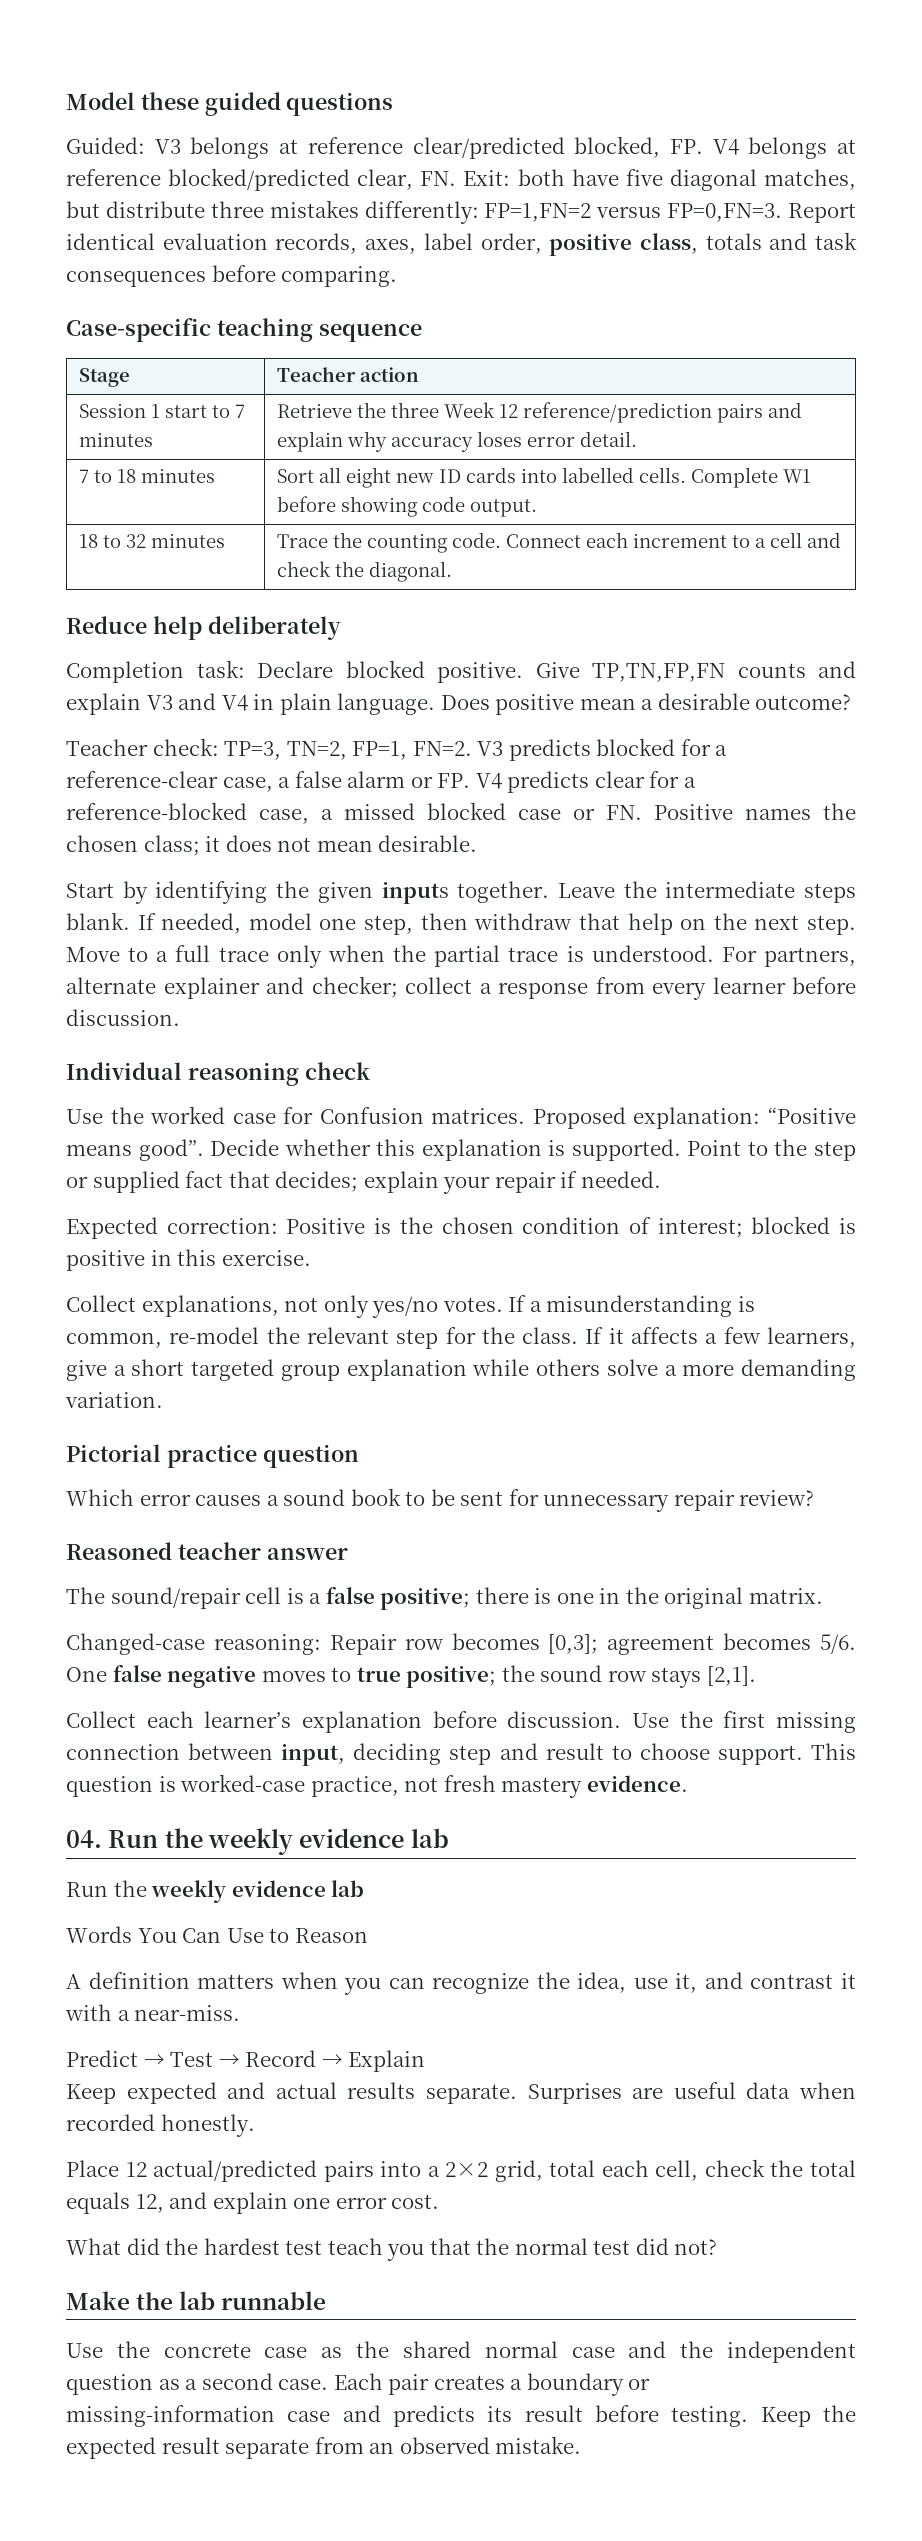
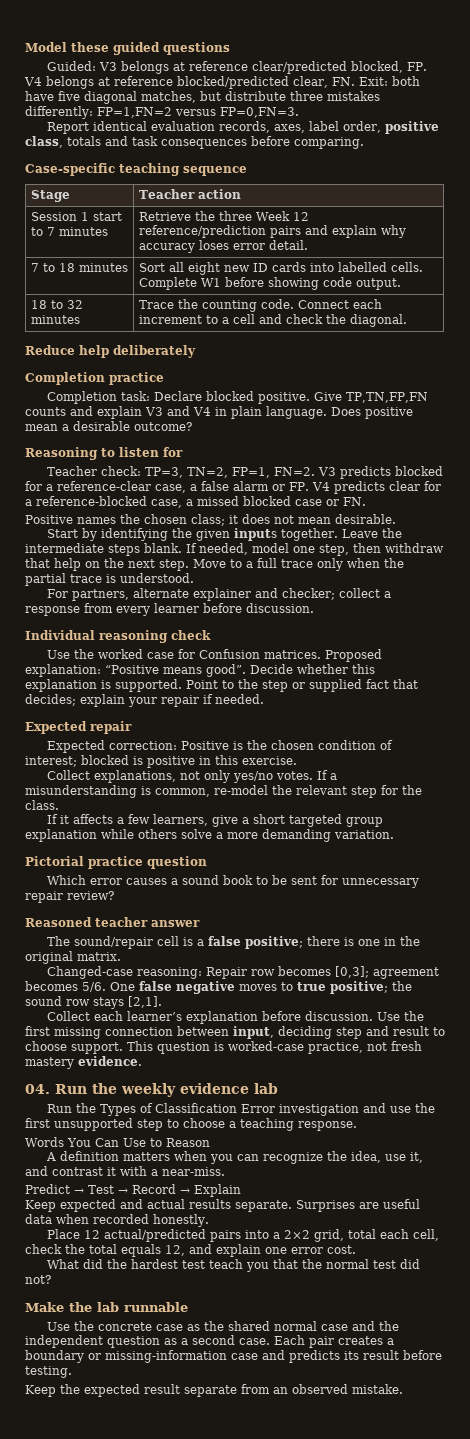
- Guided: V3 belongs at reference clear/predicted blocked, FP. V4 belongs at reference blocked/predicted clear, FN. Exit: both have five diagonal matches, but distribute three mistakes differently: FP=1,FN=2 versus FP=0,FN=3. Report identical evaluation records, axes, label order, positive class, totals and task consequences before comparing.
+ Guided: V3 belongs at reference clear/predicted blocked, FP. V4 belongs at reference blocked/predicted clear, FN. Exit: both have five diagonal matches, but distribute three mistakes differently: FP=1,FN=2 versus FP=0,FN=3.
+ Report identical evaluation records, axes, label order, positive class, totals and task consequences before comparing.
+ Completion practice
+ Reasoning to listen for
- V3 predicts blocked for a reference-clear case, a false alarm or FP. V4 predicts clear for a reference-blocked case, a missed blocked case or FN. Positive names the chosen class; it does not mean desirable.
+ V3 predicts blocked for a reference-clear case, a false alarm or FP. V4 predicts clear for a reference-blocked case, a missed blocked case or FN.
+ Positive names the chosen class; it does not mean desirable.
- Move to a full trace only when the partial trace is understood. For partners, alternate explainer and checker; collect a response from every learner before discussion.
+ Move to a full trace only when the partial trace is understood.
+ For partners, alternate explainer and checker; collect a response from every learner before discussion.
+ Expected repair
- If a misunderstanding is common, re-model the relevant step for the class. If it affects a few learners, give a short targeted group explanation while others solve a more demanding variation.
+ If a misunderstanding is common, re-model the relevant step for the class.
+ If it affects a few learners, give a short targeted group explanation while others solve a more demanding variation.
  04. Run the weekly evidence lab
- Run the weekly evidence lab
+ Run the Types of Classification Error investigation and use the first unsupported step to choose a teaching response.
- Each pair creates a boundary or missing-information case and predicts its result before testing. Keep the expected result separate from an observed mistake.
+ Each pair creates a boundary or missing-information case and predicts its result before testing.
+ Keep the expected result separate from an observed mistake.

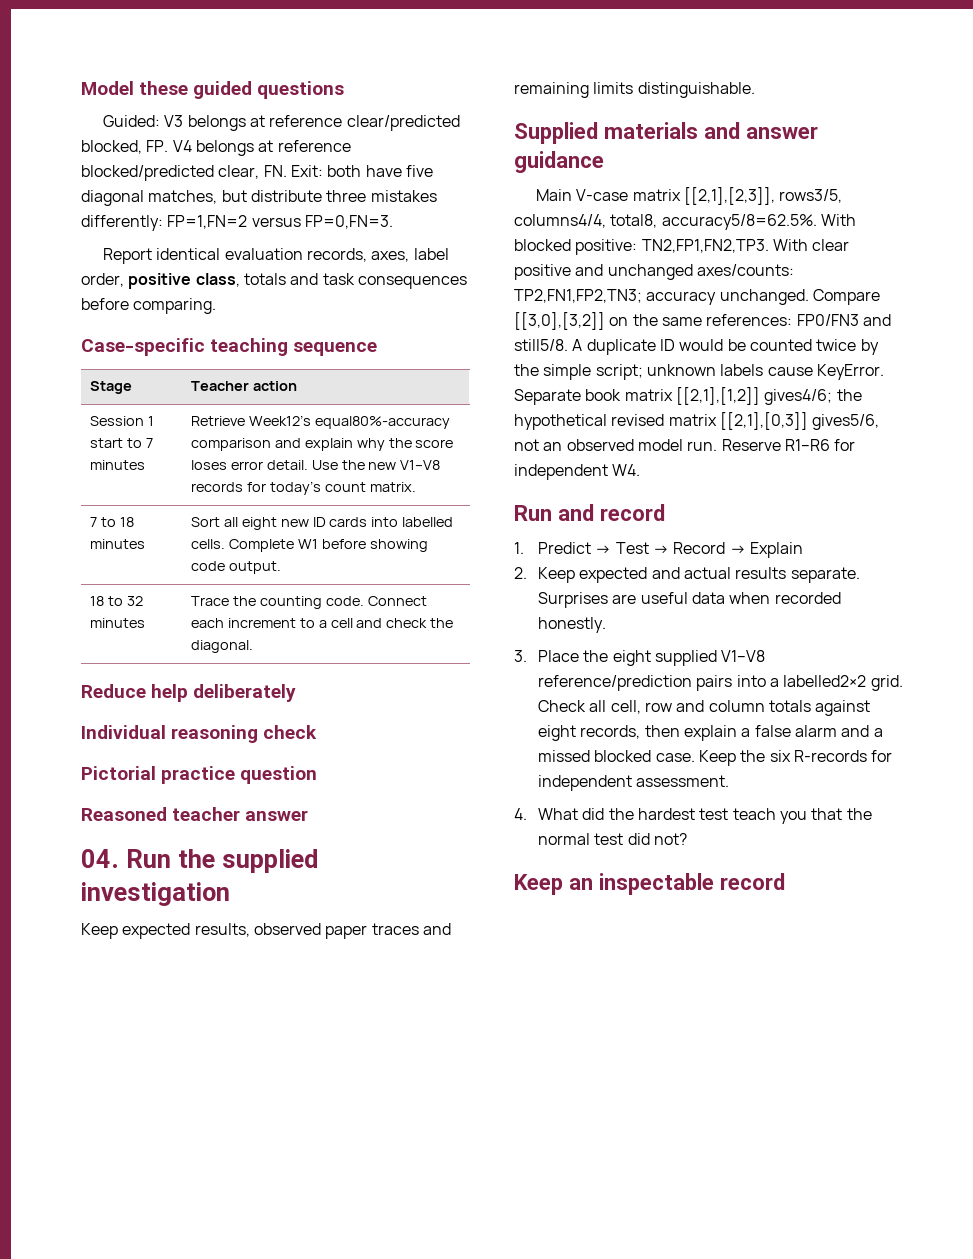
- Session 1 start to 7 minutes | Retrieve the three Week 12 reference/prediction pairs and explain why accuracy loses error detail.
+ Session 1 start to 7 minutes | Retrieve Week12’s equal80%-accuracy comparison and explain why the score loses error detail. Use the new V1–V8 records for today’s count matrix.
- Completion practice
- Completion task: Declare blocked positive. Give TP,TN,FP,FN counts and explain V3 and V4 in plain language. Does positive mean a desirable outcome?
- Reasoning to listen for
- Teacher check: TP=3, TN=2, FP=1, FN=2. V3 predicts blocked for a reference-clear case, a false alarm or FP. V4 predicts clear for a reference-blocked case, a missed blocked case or FN.
- Positive names the chosen class; it does not mean desirable.
- Start by identifying the given inputs together. Leave the intermediate steps blank. If needed, model one step, then withdraw that help on the next step. Move to a full trace only when the partial trace is understood.
- For partners, alternate explainer and checker; collect a response from every learner before discussion.
  Individual reasoning check
- Use the worked case for Confusion matrices. Proposed explanation: “Positive means good”. Decide whether this explanation is supported. Point to the step or supplied fact that decides; explain your repair if needed.
- Expected repair
- Expected correction: Positive is the chosen condition of interest; blocked is positive in this exercise.
- Collect explanations, not only yes/no votes. If a misunderstanding is common, re-model the relevant step for the class.
- If it affects a few learners, give a short targeted group explanation while others solve a more demanding variation.
  Pictorial practice question
- Which error causes a sound book to be sent for unnecessary repair review?
  Reasoned teacher answer
- The sound/repair cell is a false positive; there is one in the original matrix.
- Changed-case reasoning: Repair row becomes [0,3]; agreement becomes 5/6. One false negative moves to true positive; the sound row stays [2,1].
- Collect each learner’s explanation before discussion. Use the first missing connection between input, deciding step and result to choose support. This question is worked-case practice, not fresh mastery evidence.
- 04. Run the weekly evidence lab
- Run the Types of Classification Error investigation and use the first unsupported step to choose a teaching response.
- Words You Can Use to Reason
- A definition matters when you can recognize the idea, use it, and contrast it with a near-miss.
- Predict → Test → Record → Explain
+ 04. Run the supplied investigation
+ Keep expected results, observed paper traces and remaining limits distinguishable.
+ Supplied materials and answer guidance
+ Main V-case matrix [[2,1],[2,3]], rows3/5, columns4/4, total8, accuracy5/8=62.5%. With blocked positive: TN2,FP1,FN2,TP3. With clear positive and unchanged axes/counts: TP2,FN1,FP2,TN3; accuracy unchanged. Compare [[3,0],[3,2]] on the same references: FP0/FN3 and still5/8. A duplicate ID would be counted twice by the simple script; unknown labels cause KeyError. Separate book matrix [[2,1],[1,2]] gives4/6; the hypothetical revised matrix [[2,1],[0,3]] gives5/6, not an observed model run. Reserve R1–R6 for independent W4.
+ Run and record
+ 1. Predict → Test → Record → Explain
- Keep expected and actual results separate.
+ 2. Keep expected and actual results separate.
- Place 12 actual/predicted pairs into a 2×2 grid, total each cell, check the total equals 12, and explain one error cost.
- What did the hardest test teach you that the normal test did not?
+ 3. Place the eight supplied V1–V8 reference/prediction pairs into a labelled2×2 grid. Check all cell, row and column totals against eight records, then explain a false alarm and a missed blocked case. Keep the six R-records for independent assessment.
+ 4. What did the hardest test teach you that the normal test did not?
- Make the lab runnable
- Use the concrete case as the shared normal case and the independent question as a second case. Each pair creates a boundary or missing-information case and predicts its result before testing.
- Keep the expected result separate from an observed mistake.
+ Keep an inspectable record

